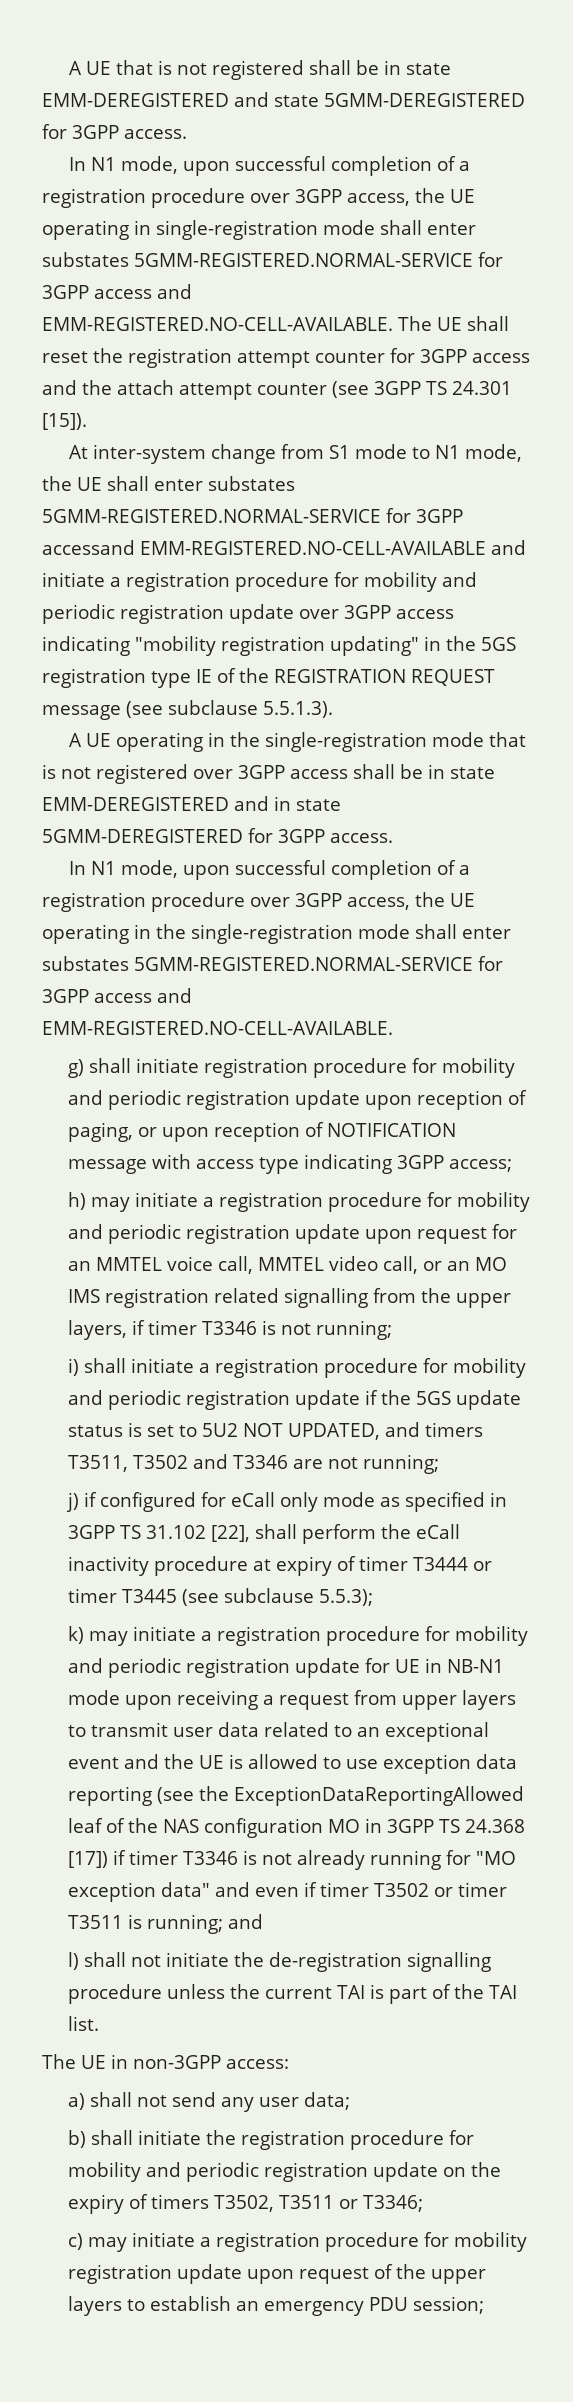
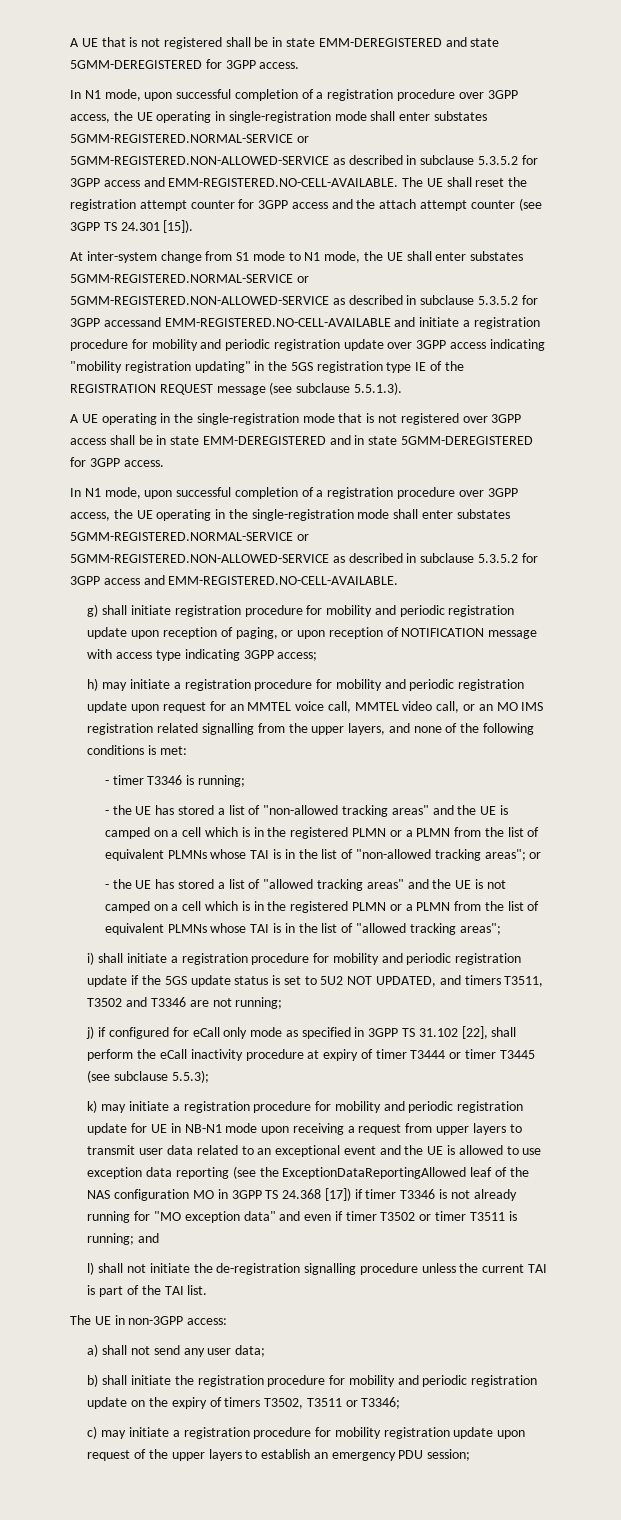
- In N1 mode, upon successful completion of a registration procedure over 3GPP access, the UE operating in single-registration mode shall enter substates 5GMM-REGISTERED.NORMAL-SERVICE for 3GPP access and EMM-REGISTERED.NO-CELL-AVAILABLE. The UE shall reset the registration attempt counter for 3GPP access and the attach attempt counter (see 3GPP TS 24.301 [15]).
+ In N1 mode, upon successful completion of a registration procedure over 3GPP access, the UE operating in single-registration mode shall enter substates 5GMM-REGISTERED.NORMAL-SERVICE or 5GMM-REGISTERED.NON-ALLOWED-SERVICE as described in subclause 5.3.5.2 for 3GPP access and EMM-REGISTERED.NO-CELL-AVAILABLE. The UE shall reset the registration attempt counter for 3GPP access and the attach attempt counter (see 3GPP TS 24.301 [15]).
- At inter-system change from S1 mode to N1 mode, the UE shall enter substates 5GMM-REGISTERED.NORMAL-SERVICE for 3GPP accessand EMM-REGISTERED.NO-CELL-AVAILABLE and initiate a registration procedure for mobility and periodic registration update over 3GPP access indicating "mobility registration updating" in the 5GS registration type IE of the REGISTRATION REQUEST message (see subclause 5.5.1.3).
+ At inter-system change from S1 mode to N1 mode, the UE shall enter substates 5GMM-REGISTERED.NORMAL-SERVICE or 5GMM-REGISTERED.NON-ALLOWED-SERVICE as described in subclause 5.3.5.2 for 3GPP accessand EMM-REGISTERED.NO-CELL-AVAILABLE and initiate a registration procedure for mobility and periodic registration update over 3GPP access indicating "mobility registration updating" in the 5GS registration type IE of the REGISTRATION REQUEST message (see subclause 5.5.1.3).
- In N1 mode, upon successful completion of a registration procedure over 3GPP access, the UE operating in the single-registration mode shall enter substates 5GMM-REGISTERED.NORMAL-SERVICE for 3GPP access and EMM-REGISTERED.NO-CELL-AVAILABLE.
+ In N1 mode, upon successful completion of a registration procedure over 3GPP access, the UE operating in the single-registration mode shall enter substates 5GMM-REGISTERED.NORMAL-SERVICE or 5GMM-REGISTERED.NON-ALLOWED-SERVICE as described in subclause 5.3.5.2 for 3GPP access and EMM-REGISTERED.NO-CELL-AVAILABLE.
- h) may initiate a registration procedure for mobility and periodic registration update upon request for an MMTEL voice call, MMTEL video call, or an MO IMS registration related signalling from the upper layers, if timer T3346 is not running;
+ h) may initiate a registration procedure for mobility and periodic registration update upon request for an MMTEL voice call, MMTEL video call, or an MO IMS registration related signalling from the upper layers, and none of the following conditions is met:
+ - timer T3346 is running;
+ - the UE has stored a list of "non-allowed tracking areas" and the UE is camped on a cell which is in the registered PLMN or a PLMN from the list of equivalent PLMNs whose TAI is in the list of "non-allowed tracking areas"; or
+ - the UE has stored a list of "allowed tracking areas" and the UE is not camped on a cell which is in the registered PLMN or a PLMN from the list of equivalent PLMNs whose TAI is in the list of "allowed tracking areas";

